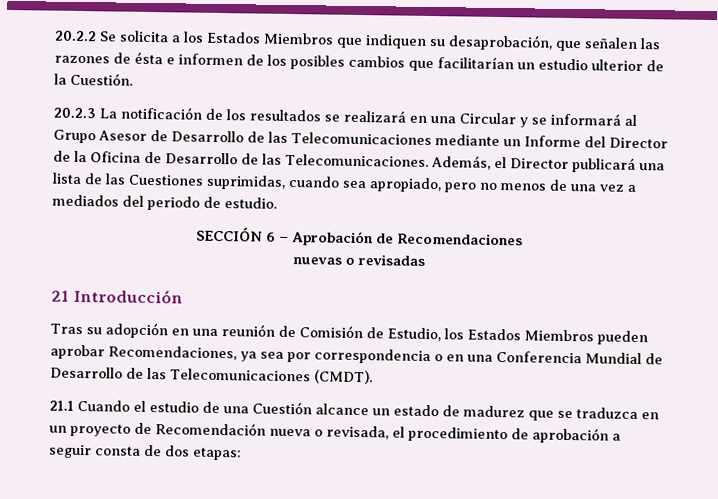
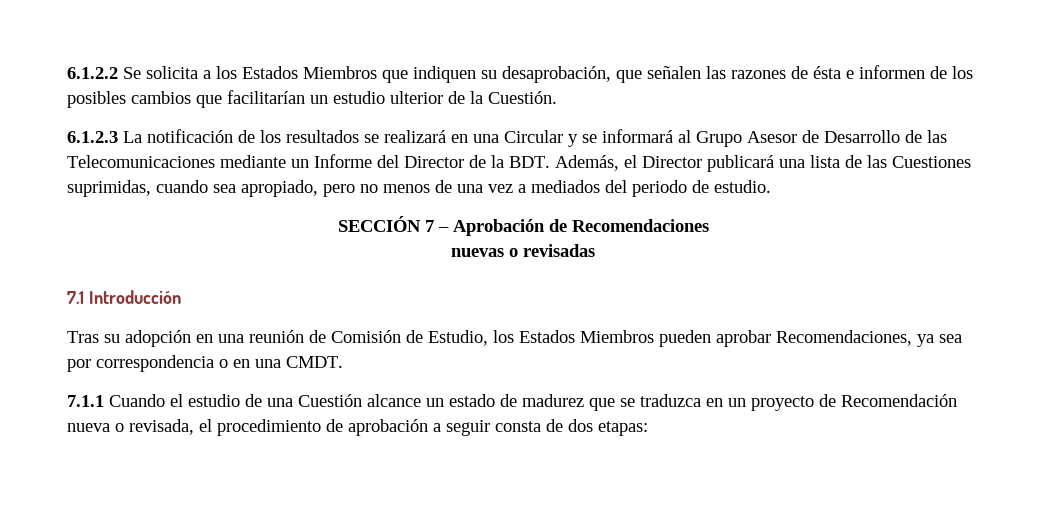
- 20.2.2 Se solicita a los Estados Miembros que indiquen su desaprobación, que señalen las razones de ésta e informen de los posibles cambios que facilitarían un estudio ulterior de la Cuestión.
+ 6.1.2.2 Se solicita a los Estados Miembros que indiquen su desaprobación, que señalen las razones de ésta e informen de los posibles cambios que facilitarían un estudio ulterior de la Cuestión.
- 20.2.3 La notificación de los resultados se realizará en una Circular y se informará al Grupo Asesor de Desarrollo de las Telecomunicaciones mediante un Informe del Director de la Oficina de Desarrollo de las Telecomunicaciones. Además, el Director publicará una lista de las Cuestiones suprimidas, cuando sea apropiado, pero no menos de una vez a mediados del periodo de estudio.
+ 6.1.2.3 La notificación de los resultados se realizará en una Circular y se informará al Grupo Asesor de Desarrollo de las Telecomunicaciones mediante un Informe del Director de la BDT. Además, el Director publicará una lista de las Cuestiones suprimidas, cuando sea apropiado, pero no menos de una vez a mediados del periodo de estudio.
- SECCIÓN 6 – Aprobación de Recomendaciones
+ SECCIÓN 7 – Aprobación de Recomendaciones
- 21 Introducción
+ 7.1 Introducción
- Tras su adopción en una reunión de Comisión de Estudio, los Estados Miembros pueden aprobar Recomendaciones, ya sea por correspondencia o en una Conferencia Mundial de Desarrollo de las Telecomunicaciones (CMDT).
- 21.1 Cuando el estudio de una Cuestión alcance un estado de madurez que se traduzca en un proyecto de Recomendación nueva o revisada, el procedimiento de aprobación a seguir consta de dos etapas:
+ Tras su adopción en una reunión de Comisión de Estudio, los Estados Miembros pueden aprobar Recomendaciones, ya sea por correspondencia o en una CMDT.
+ 7.1.1 Cuando el estudio de una Cuestión alcance un estado de madurez que se traduzca en un proyecto de Recomendación nueva o revisada, el procedimiento de aprobación a seguir consta de dos etapas:

